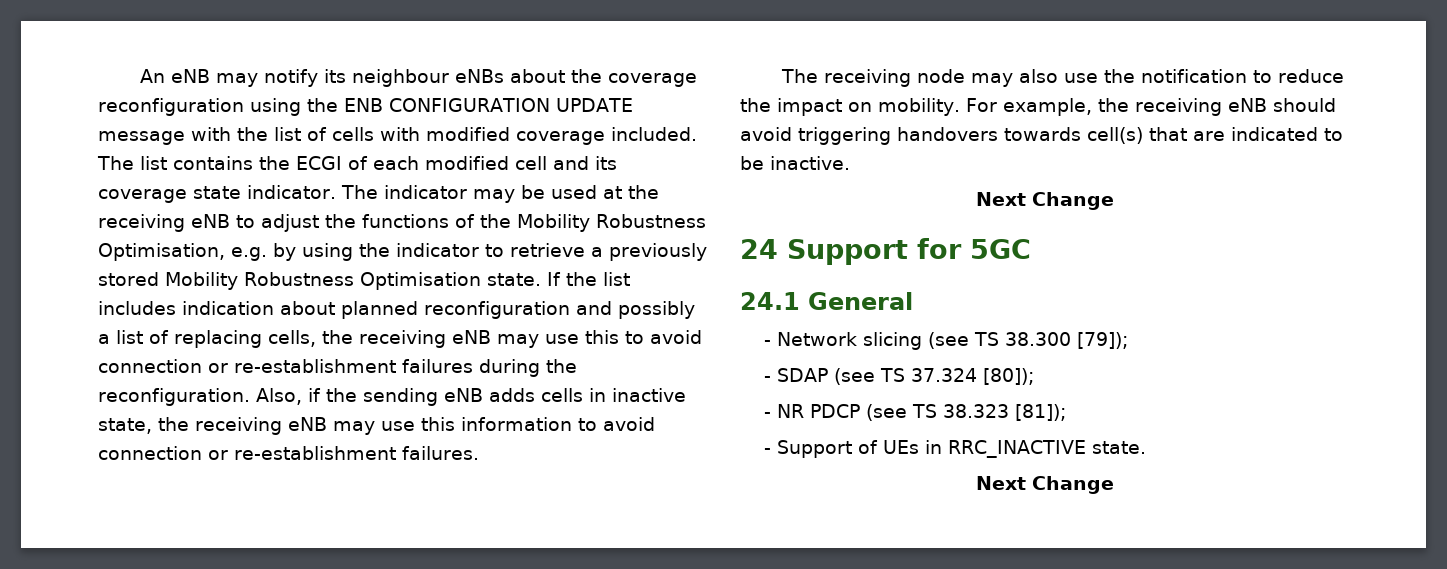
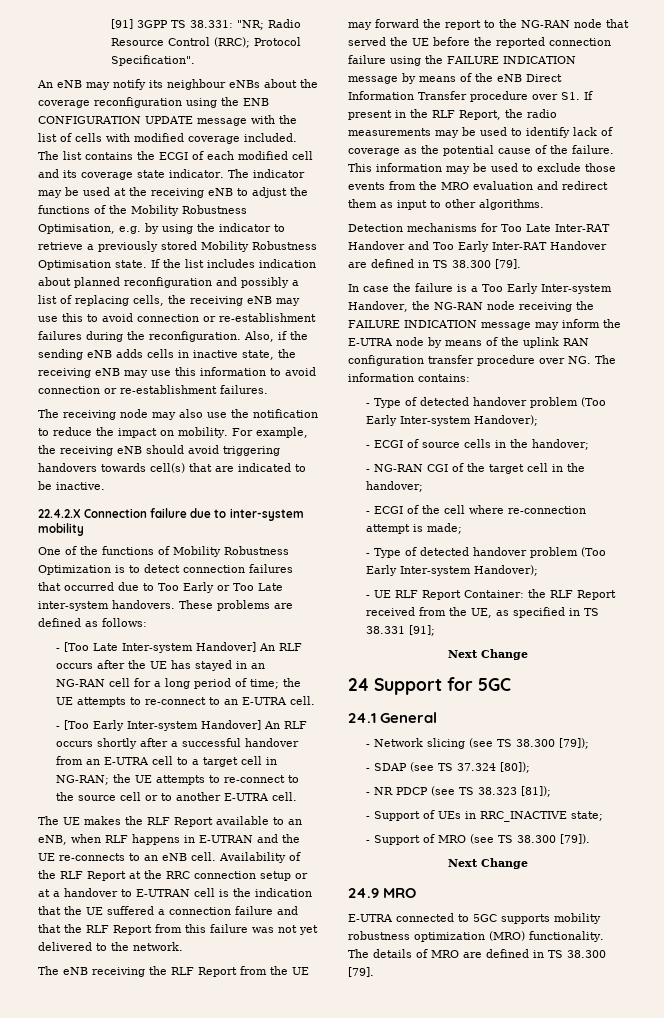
+ [91] 3GPP TS 38.331: "NR; Radio Resource Control (RRC); Protocol Specification".
+ 22.4.2.X Connection failure due to inter-system mobility
+ One of the functions of Mobility Robustness Optimization is to detect connection failures that occurred due to Too Early or Too Late inter-system handovers. These problems are defined as follows:
+ - [Too Late Inter-system Handover] An RLF occurs after the UE has stayed in an NG-RAN cell for a long period of time; the UE attempts to re-connect to an E-UTRA cell.
+ - [Too Early Inter-system Handover] An RLF occurs shortly after a successful handover from an E-UTRA cell to a target cell in NG-RAN; the UE attempts to re-connect to the source cell or to another E-UTRA cell.
+ The UE makes the RLF Report available to an eNB, when RLF happens in E-UTRAN and the UE re-connects to an eNB cell. Availability of the RLF Report at the RRC connection setup or at a handover to E-UTRAN cell is the indication that the UE suffered a connection failure and that the RLF Report from this failure was not yet delivered to the network.
+ The eNB receiving the RLF Report from the UE may forward the report to the NG-RAN node that served the UE before the reported connection failure using the FAILURE INDICATION message by means of the eNB Direct Information Transfer procedure over S1. If present in the RLF Report, the radio measurements may be used to identify lack of coverage as the potential cause of the failure. This information may be used to exclude those events from the MRO evaluation and redirect them as input to other algorithms.
+ Detection mechanisms for Too Late Inter-RAT Handover and Too Early Inter-RAT Handover are defined in TS 38.300 [79].
+ In case the failure is a Too Early Inter-system Handover, the NG-RAN node receiving the FAILURE INDICATION message may inform the E-UTRA node by means of the uplink RAN configuration transfer procedure over NG. The information contains:
+ - Type of detected handover problem (Too Early Inter-system Handover);
+ - ECGI of source cells in the handover;
+ - NG-RAN CGI of the target cell in the handover;
+ - ECGI of the cell where re-connection attempt is made;
+ - Type of detected handover problem (Too Early Inter-system Handover);
+ - UE RLF Report Container: the RLF Report received from the UE, as specified in TS 38.331 [91];
- - Support of UEs in RRC_INACTIVE state.
+ - Support of UEs in RRC_INACTIVE state;
+ - Support of MRO (see TS 38.300 [79]).
  Next Change
+ 24.9 MRO
+ E-UTRA connected to 5GC supports mobility robustness optimization (MRO) functionality. The details of MRO are defined in TS 38.300 [79].

